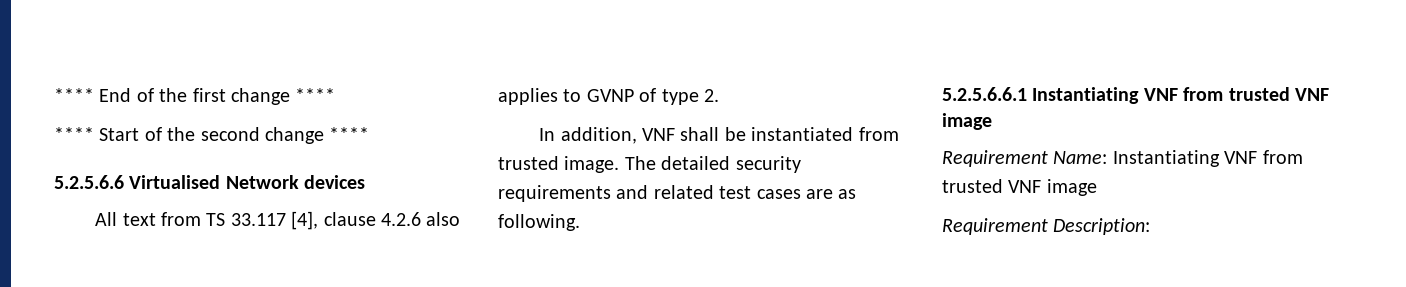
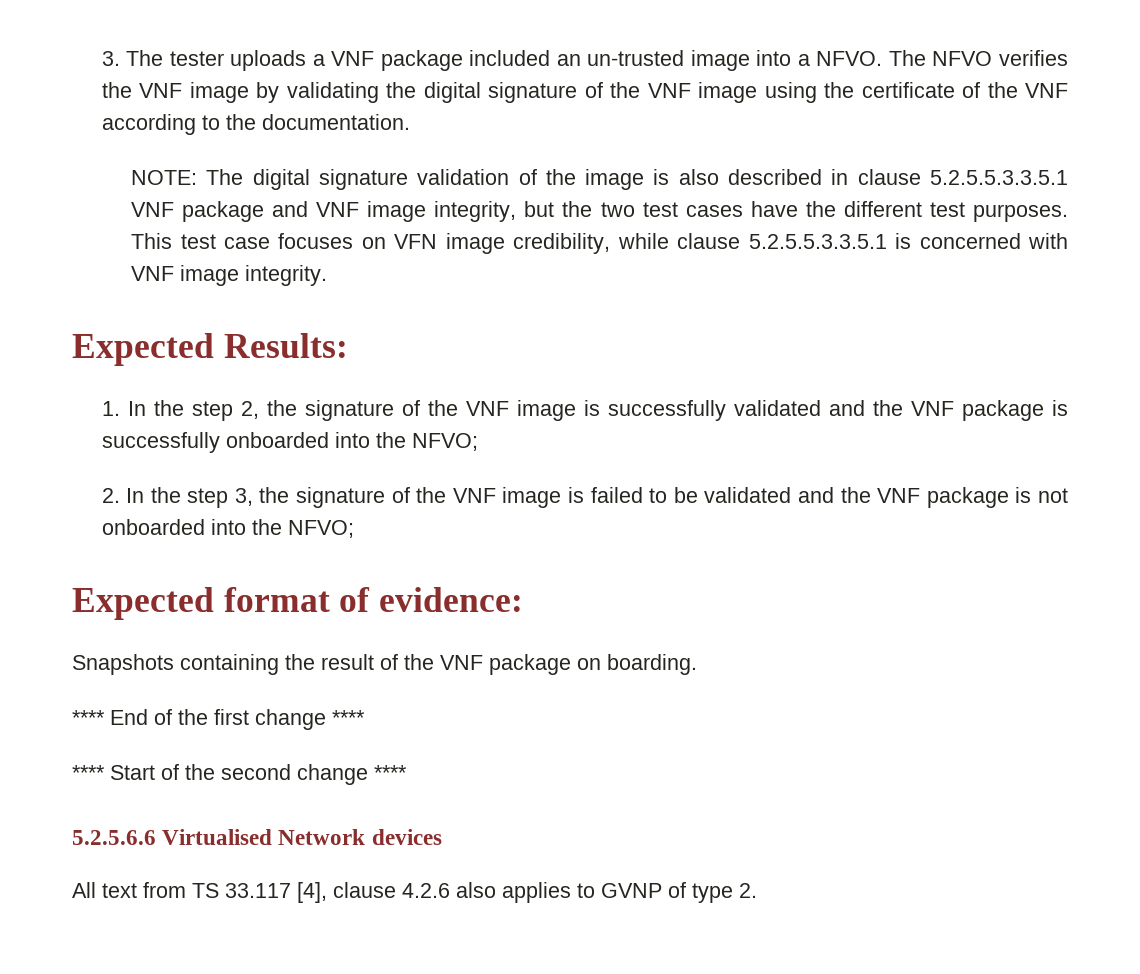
+ 3. The tester uploads a VNF package included an un-trusted image into a NFVO. The NFVO verifies the VNF image by validating the digital signature of the VNF image using the certificate of the VNF according to the documentation.
+ NOTE: The digital signature validation of the image is also described in clause 5.2.5.5.3.3.5.1 VNF package and VNF image integrity, but the two test cases have the different test purposes. This test case focuses on VFN image credibility, while clause 5.2.5.5.3.3.5.1 is concerned with VNF image integrity.
+ Expected Results:
+ 1. In the step 2, the signature of the VNF image is successfully validated and the VNF package is successfully onboarded into the NFVO;
+ 2. In the step 3, the signature of the VNF image is failed to be validated and the VNF package is not onboarded into the NFVO;
+ Expected format of evidence:
+ Snapshots containing the result of the VNF package on boarding.
- In addition, VNF shall be instantiated from trusted image. The detailed security requirements and related test cases are as following.
- 5.2.5.6.6.1 Instantiating VNF from trusted VNF image
- Requirement Name: Instantiating VNF from trusted VNF image
- Requirement Description:

